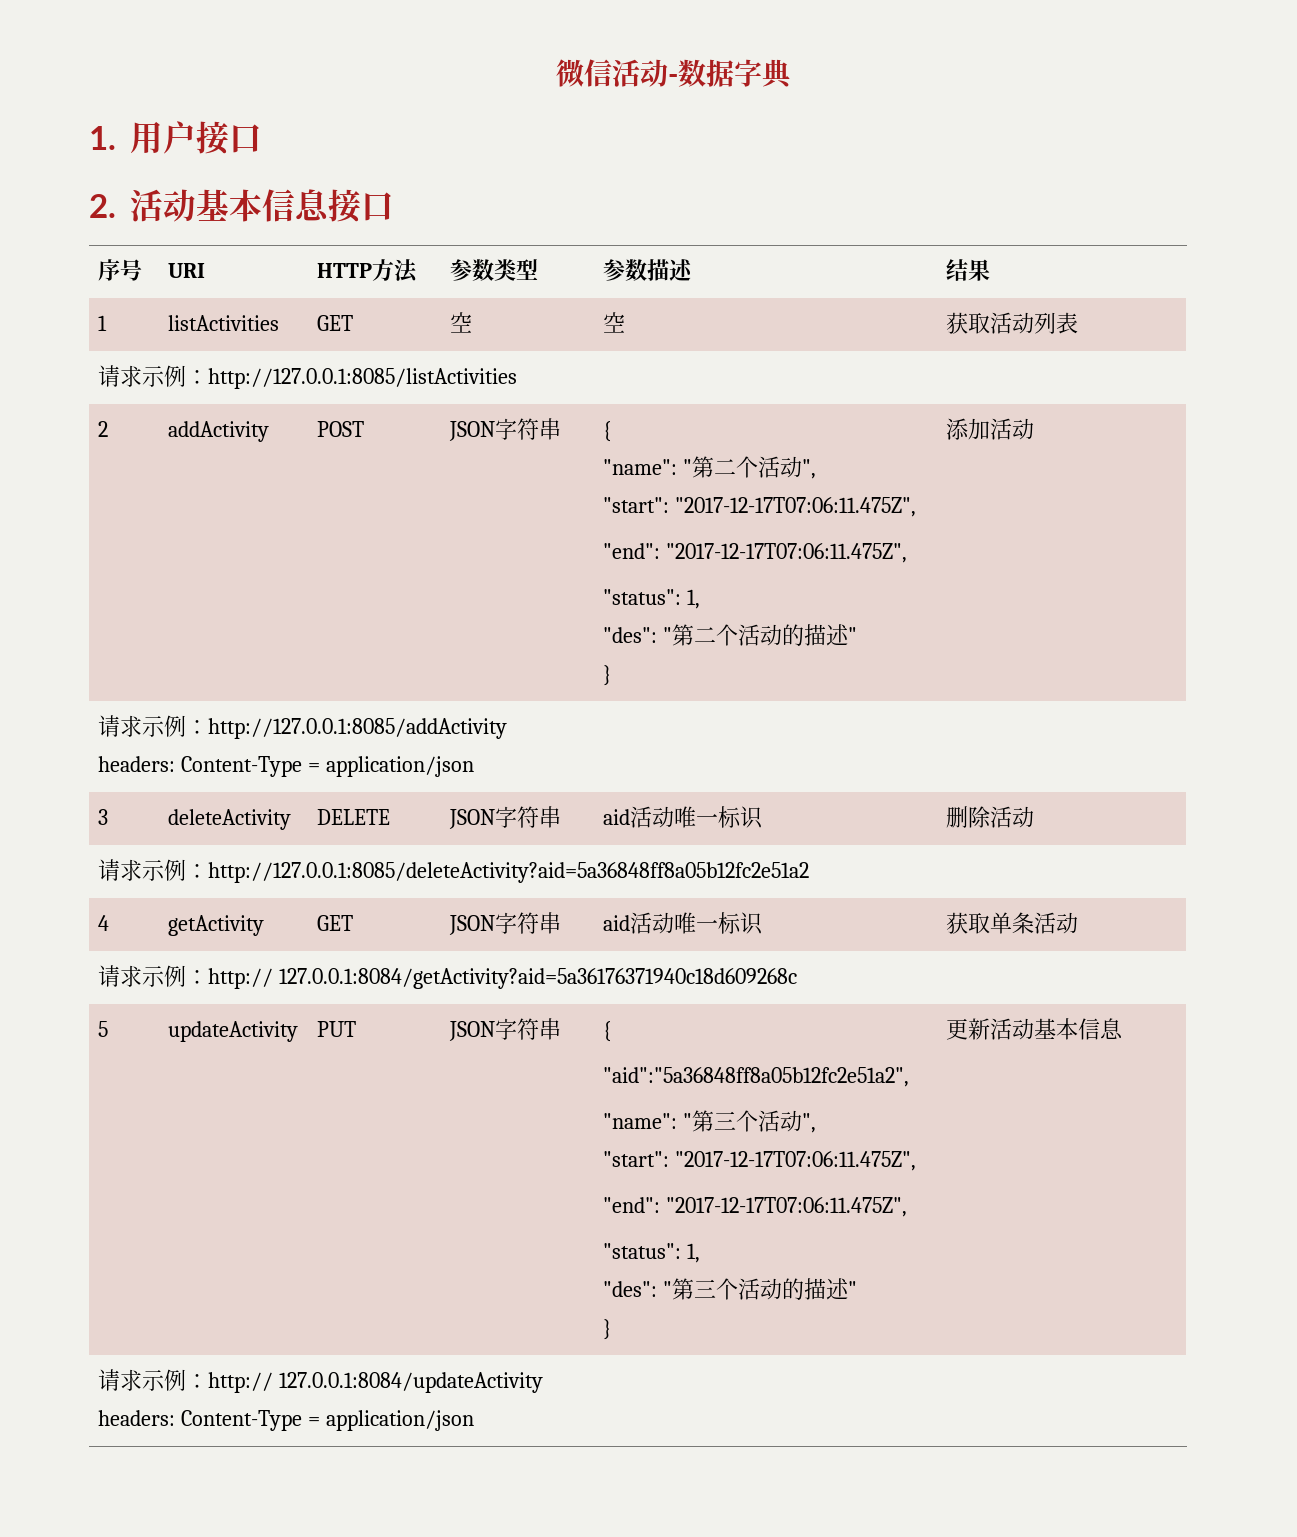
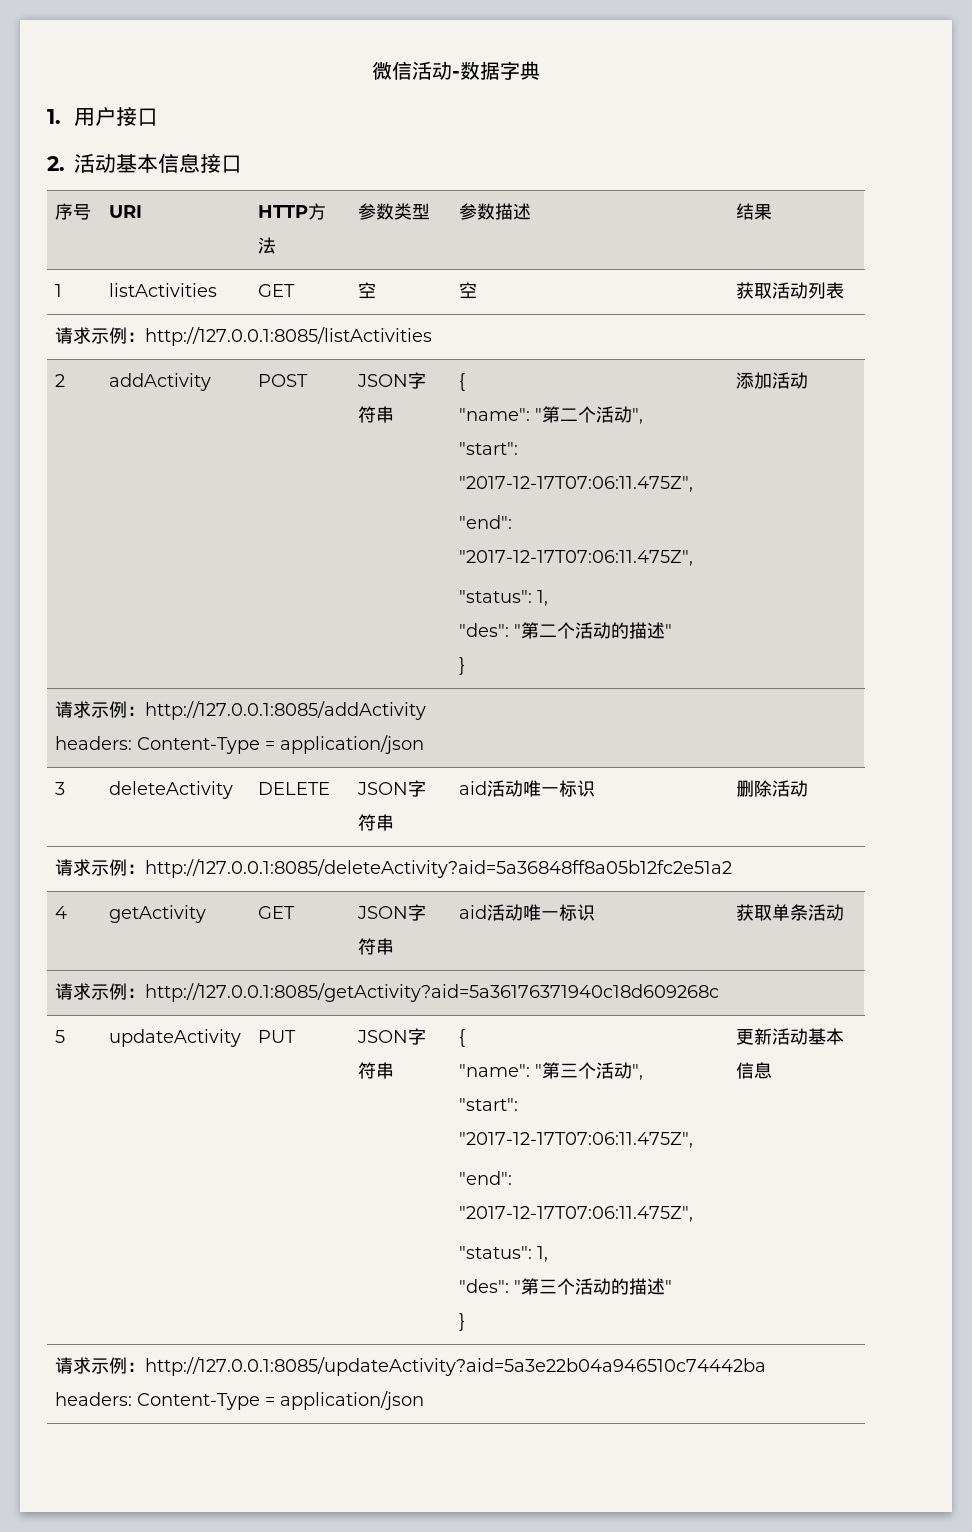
- 请求示例：http:// 127.0.0.1:8084/getActivity?aid=5a36176371940c18d609268c
+ 请求示例：http://127.0.0.1:8085/getActivity?aid=5a36176371940c18d609268c
  5 | updateActivity | PUT | JSON字符串 | {
- "aid":"5a36848ff8a05b12fc2e51a2",
- 请求示例：http:// 127.0.0.1:8084/updateActivity
+ 请求示例：http://127.0.0.1:8085/updateActivity?aid=5a3e22b04a946510c74442ba

